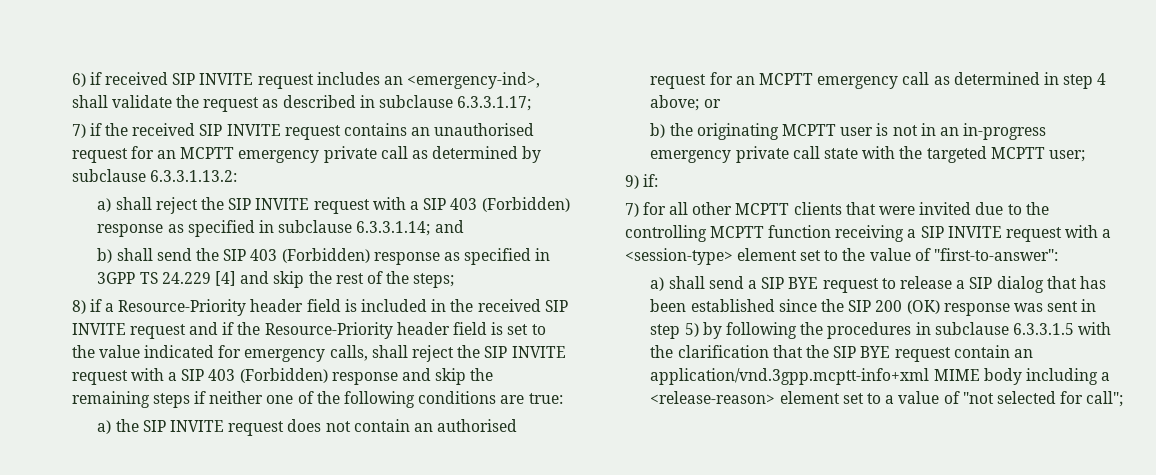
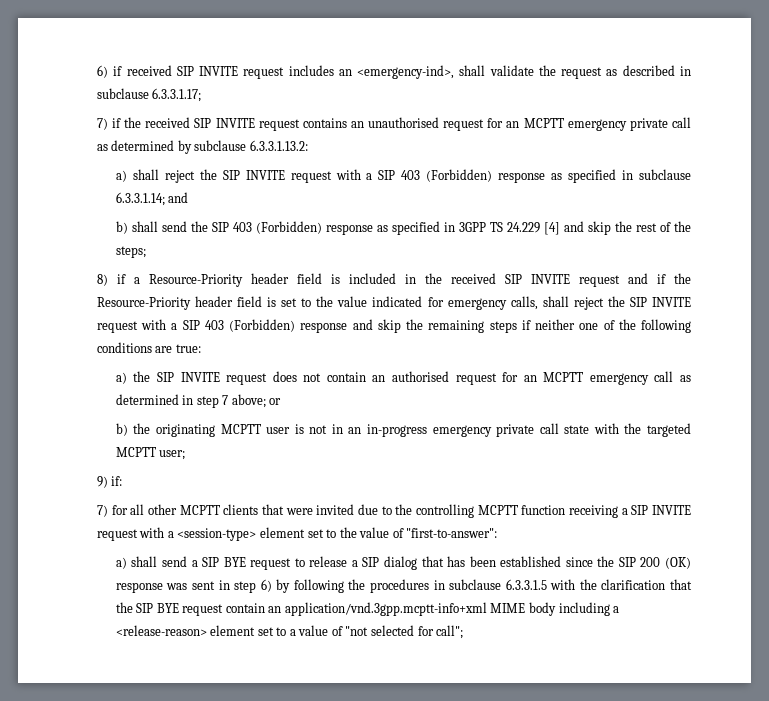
- a) the SIP INVITE request does not contain an authorised request for an MCPTT emergency call as determined in step 4 above; or
+ a) the SIP INVITE request does not contain an authorised request for an MCPTT emergency call as determined in step 7 above; or
- a) shall send a SIP BYE request to release a SIP dialog that has been established since the SIP 200 (OK) response was sent in step 5) by following the procedures in subclause 6.3.3.1.5 with the clarification that the SIP BYE request contain an application/vnd.3gpp.mcptt-info+xml MIME body including a <release-reason> element set to a value of "not selected for call";
+ a) shall send a SIP BYE request to release a SIP dialog that has been established since the SIP 200 (OK) response was sent in step 6) by following the procedures in subclause 6.3.3.1.5 with the clarification that the SIP BYE request contain an application/vnd.3gpp.mcptt-info+xml MIME body including a <release-reason> element set to a value of "not selected for call";

